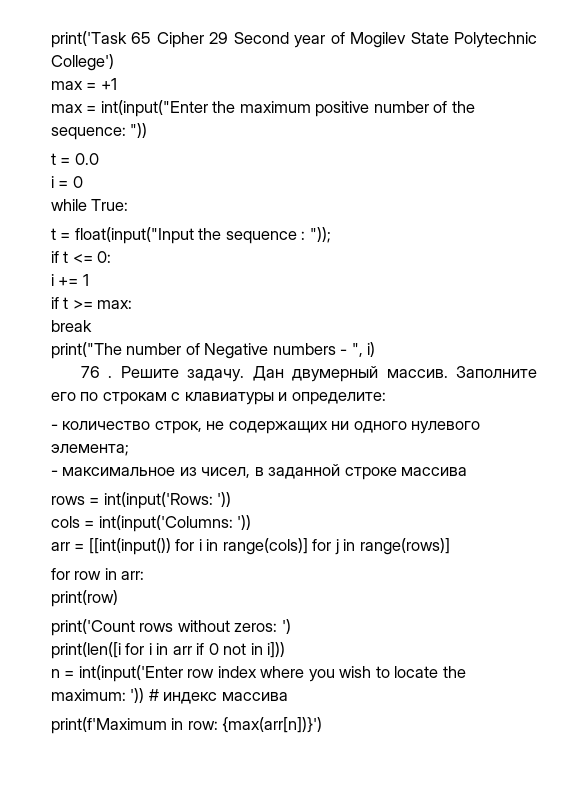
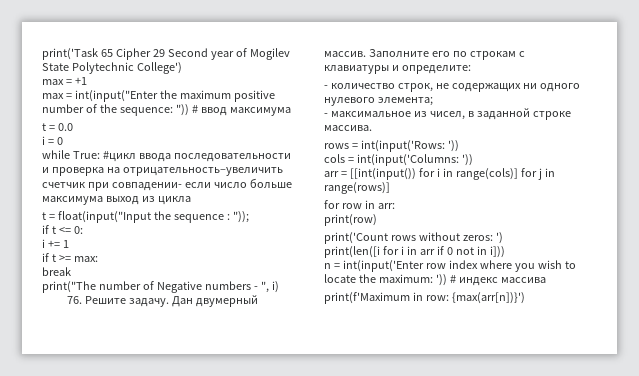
- max = int(input("Enter the maximum positive number of the sequence: "))
+ max = int(input("Enter the maximum positive number of the sequence: ")) # ввод максимума
- while True:
+ while True: #цикл ввода последовательности и проверка на отрицательность–увеличить счетчик при совпадении- если число больше максимума выход из цикла
- 76 . Решите задачу.
+ 76. Решите задачу.
- - максимальное из чисел, в заданной строке массива
+ - максимальное из чисел, в заданной строке массива.

